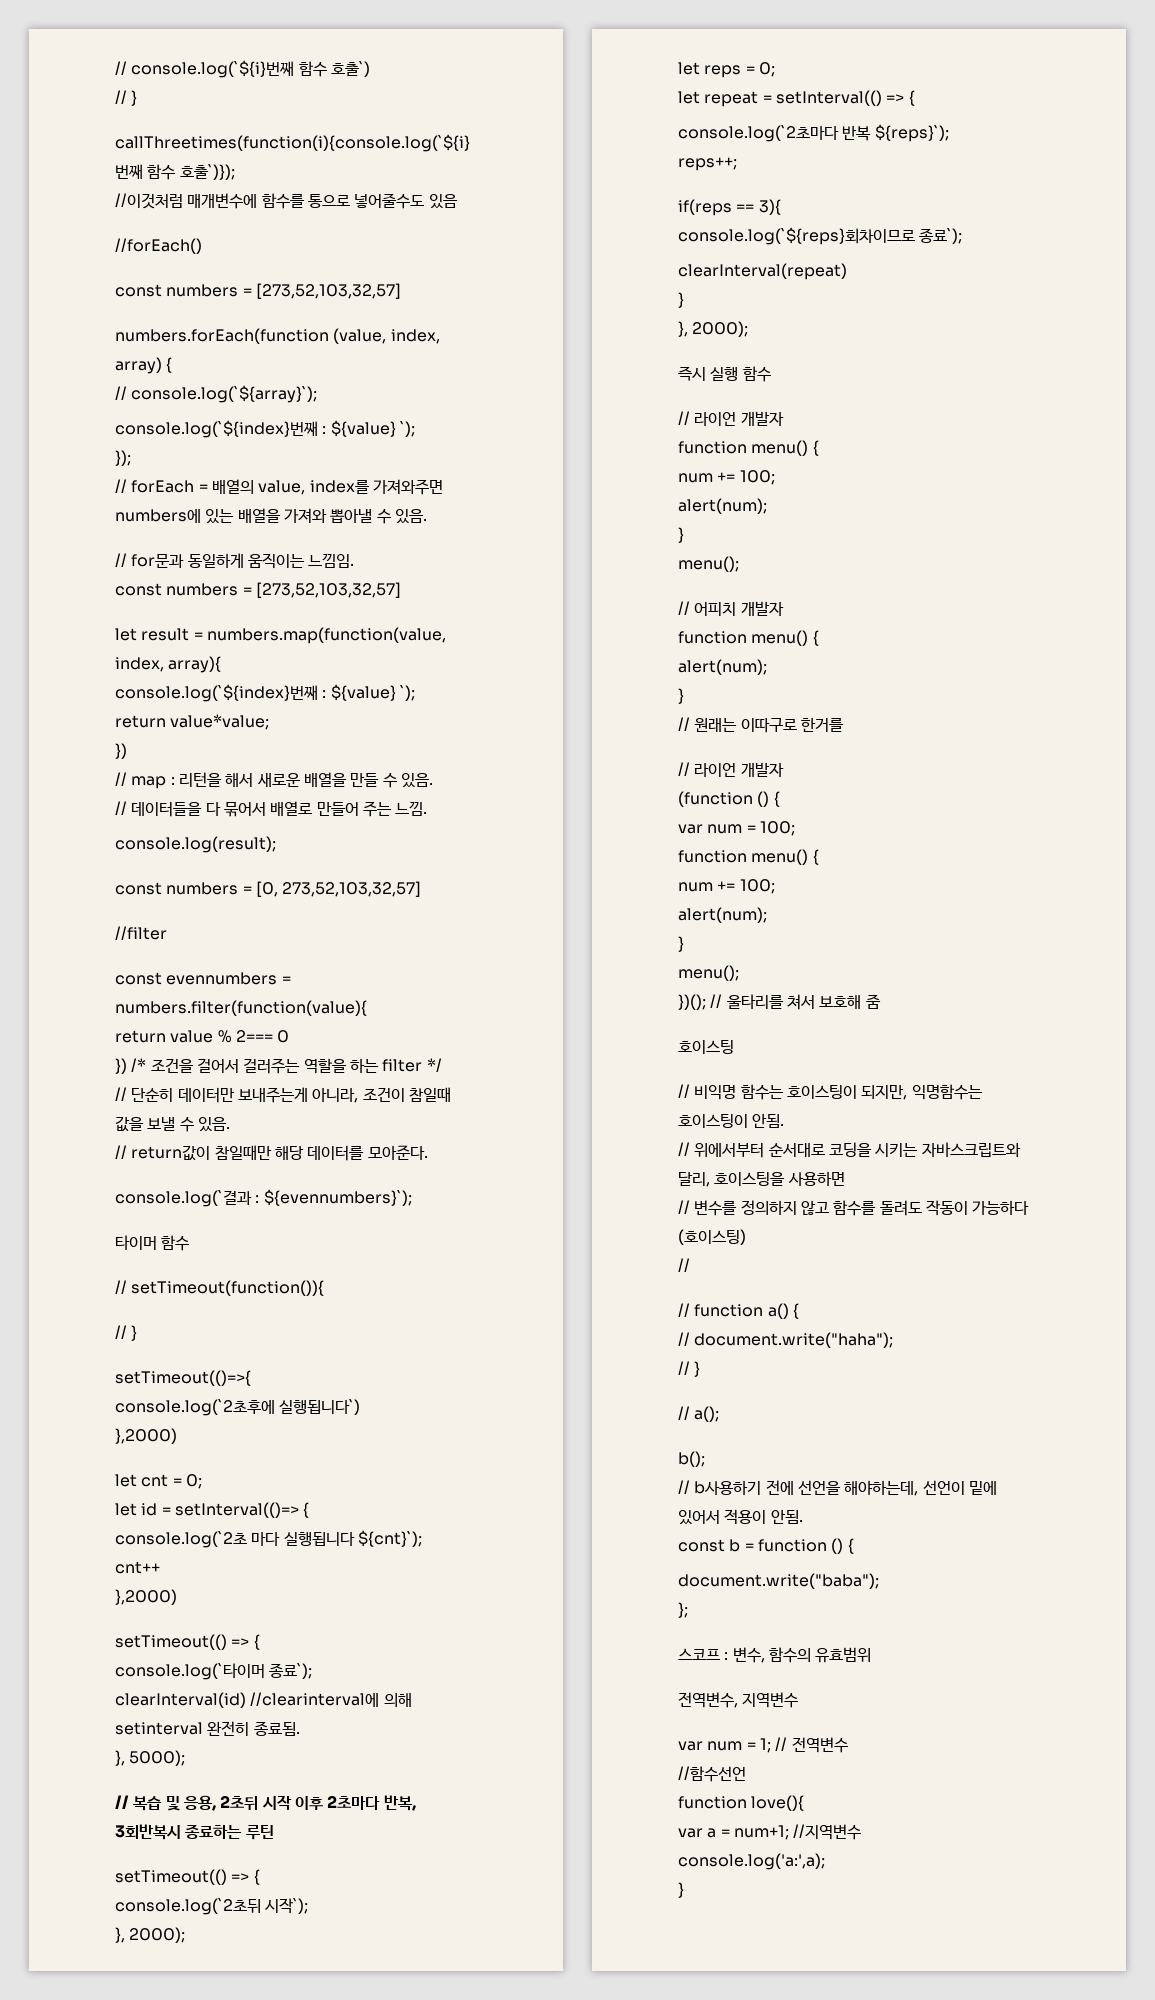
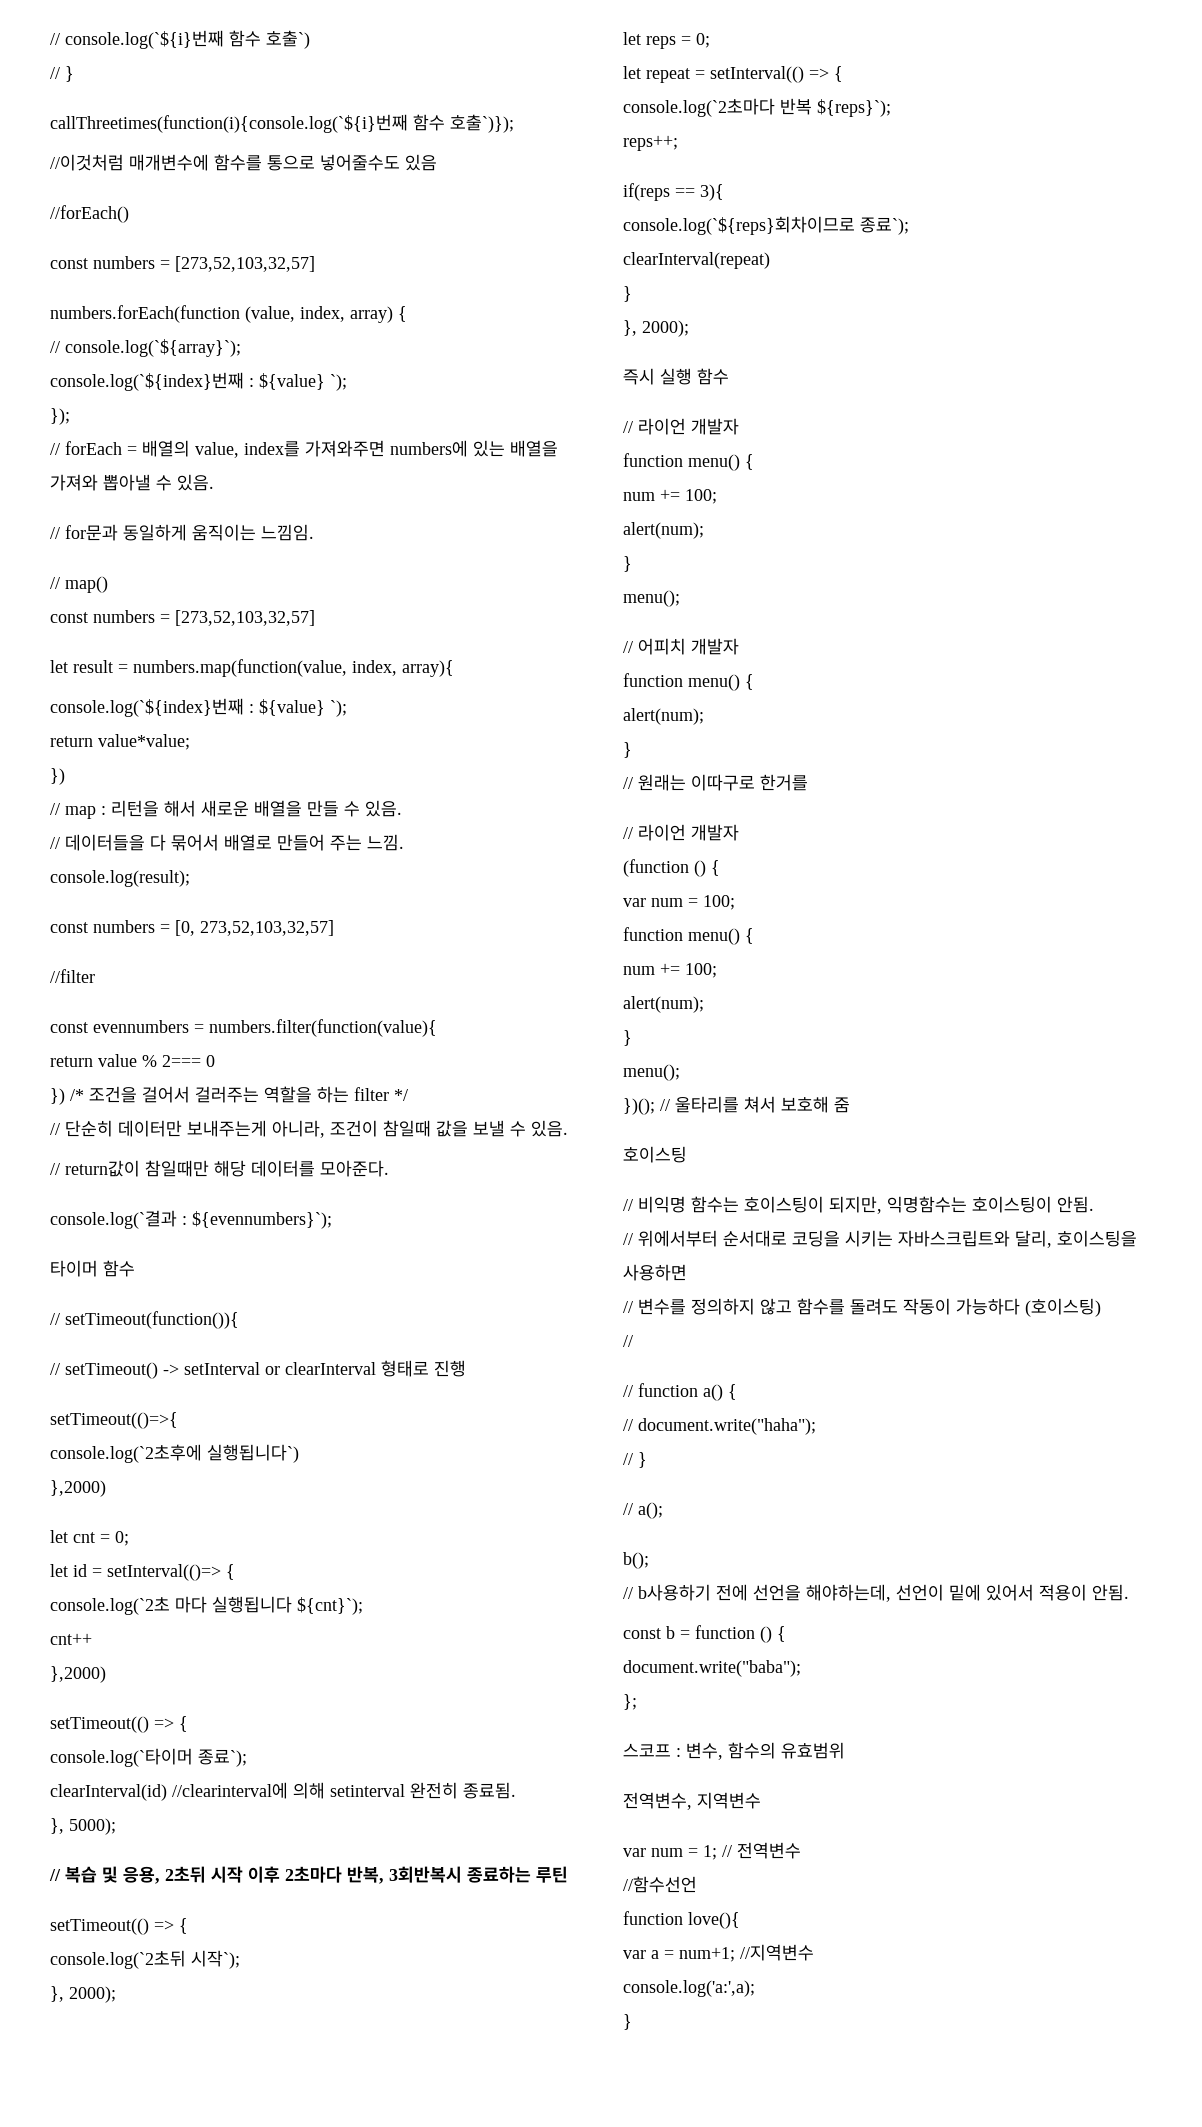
+ // map()
  // setTimeout(function()){
- // }
+ // setTimeout() -> setInterval or clearInterval 형태로 진행

